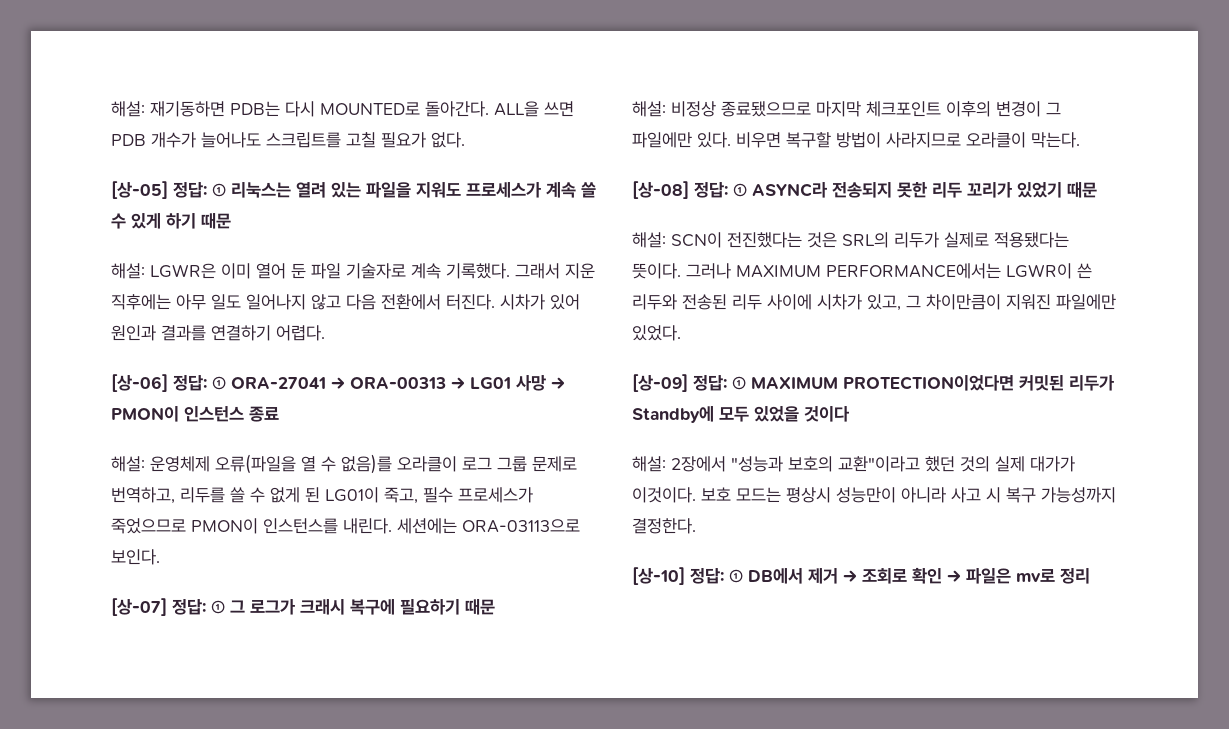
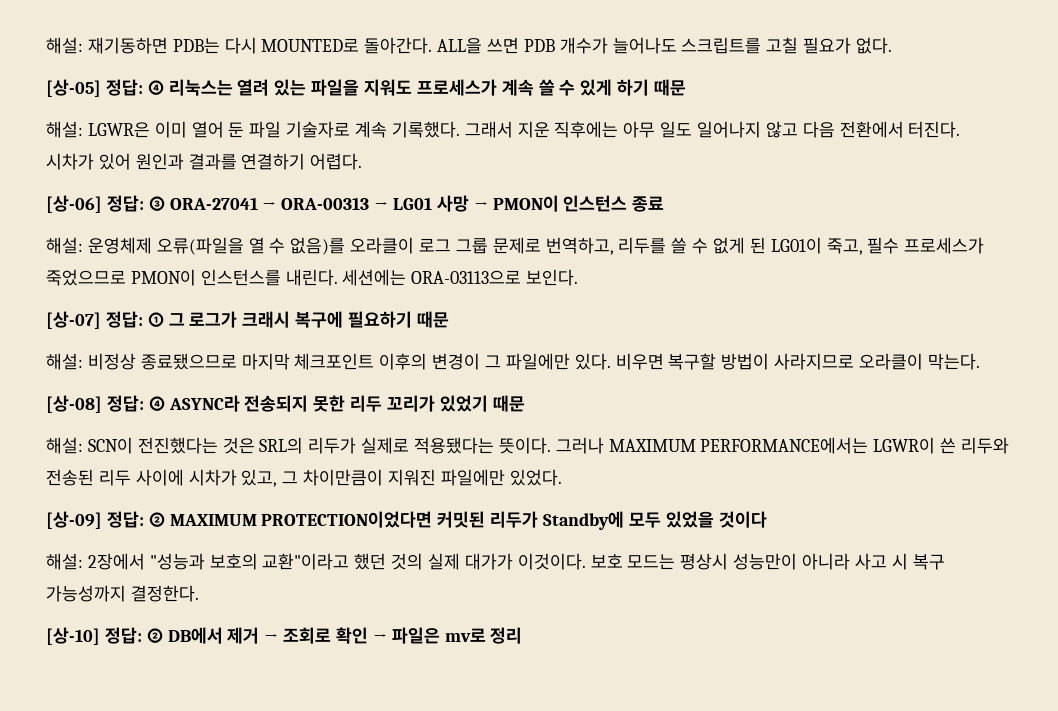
- [상-05] 정답: ① 리눅스는 열려 있는 파일을 지워도 프로세스가 계속 쓸 수 있게 하기 때문
+ [상-05] 정답: ④ 리눅스는 열려 있는 파일을 지워도 프로세스가 계속 쓸 수 있게 하기 때문
- [상-06] 정답: ① ORA-27041 → ORA-00313 → LG01 사망 → PMON이 인스턴스 종료
+ [상-06] 정답: ③ ORA-27041 → ORA-00313 → LG01 사망 → PMON이 인스턴스 종료
- [상-08] 정답: ① ASYNC라 전송되지 못한 리두 꼬리가 있었기 때문
+ [상-08] 정답: ④ ASYNC라 전송되지 못한 리두 꼬리가 있었기 때문
- [상-09] 정답: ① MAXIMUM PROTECTION이었다면 커밋된 리두가 Standby에 모두 있었을 것이다
+ [상-09] 정답: ② MAXIMUM PROTECTION이었다면 커밋된 리두가 Standby에 모두 있었을 것이다
- [상-10] 정답: ① DB에서 제거 → 조회로 확인 → 파일은 mv로 정리
+ [상-10] 정답: ② DB에서 제거 → 조회로 확인 → 파일은 mv로 정리

